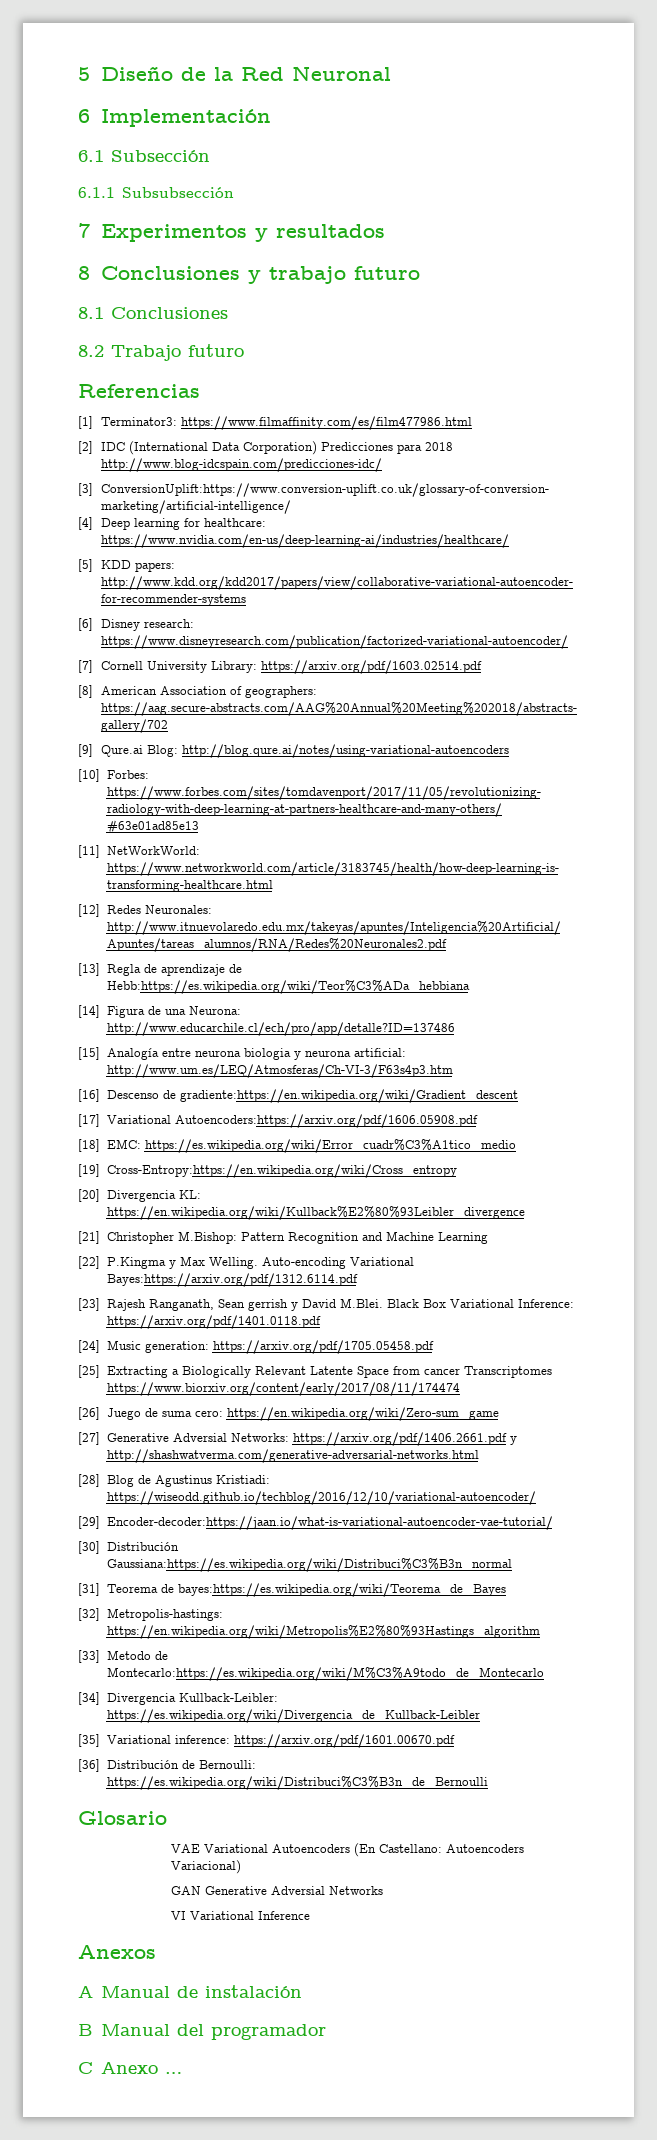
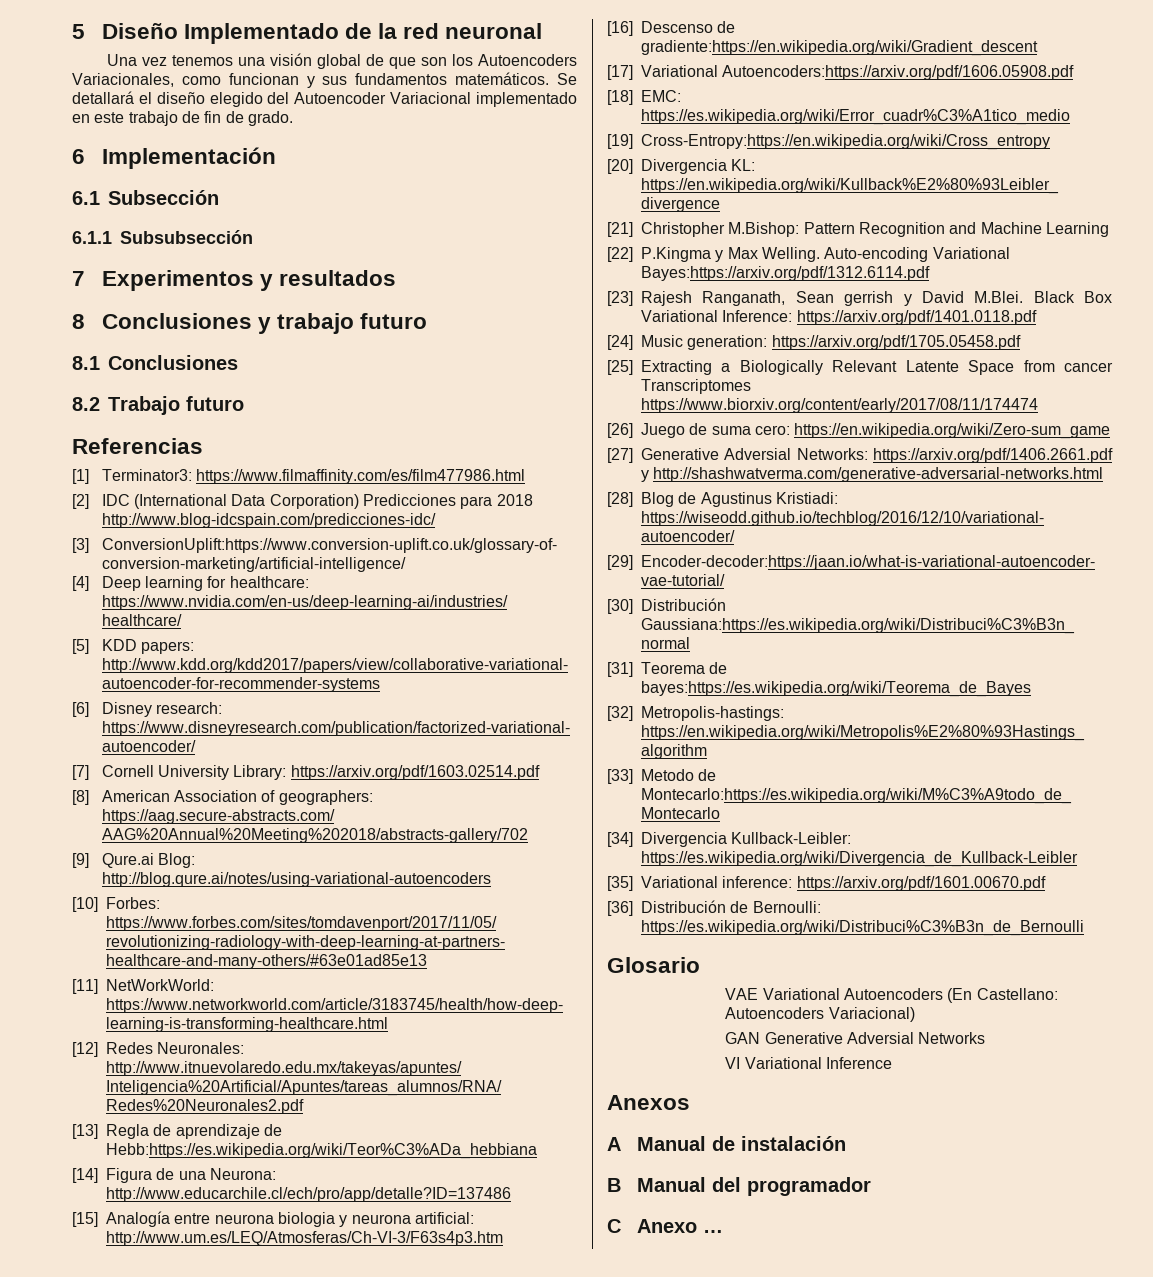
- 5 Diseño de la Red Neuronal
+ 5 Diseño Implementado de la red neuronal
+ Una vez tenemos una visión global de que son los Autoencoders Variacionales, como funcionan y sus fundamentos matemáticos. Se detallará el diseño elegido del Autoencoder Variacional implementado en este trabajo de fin de grado.

